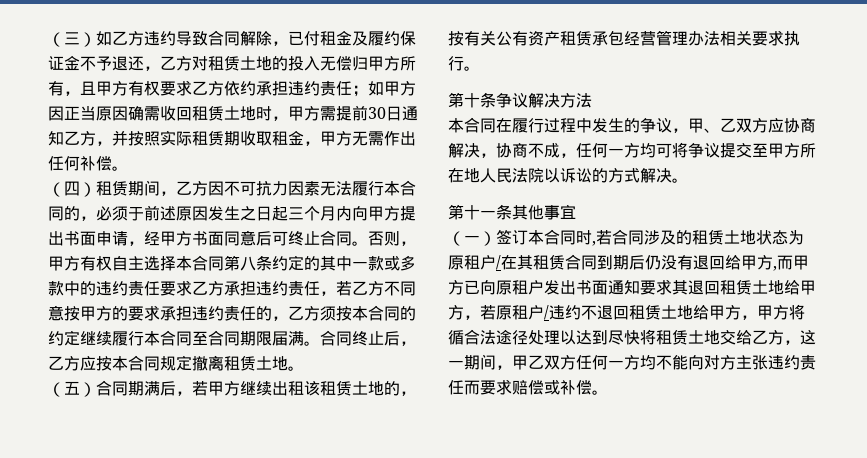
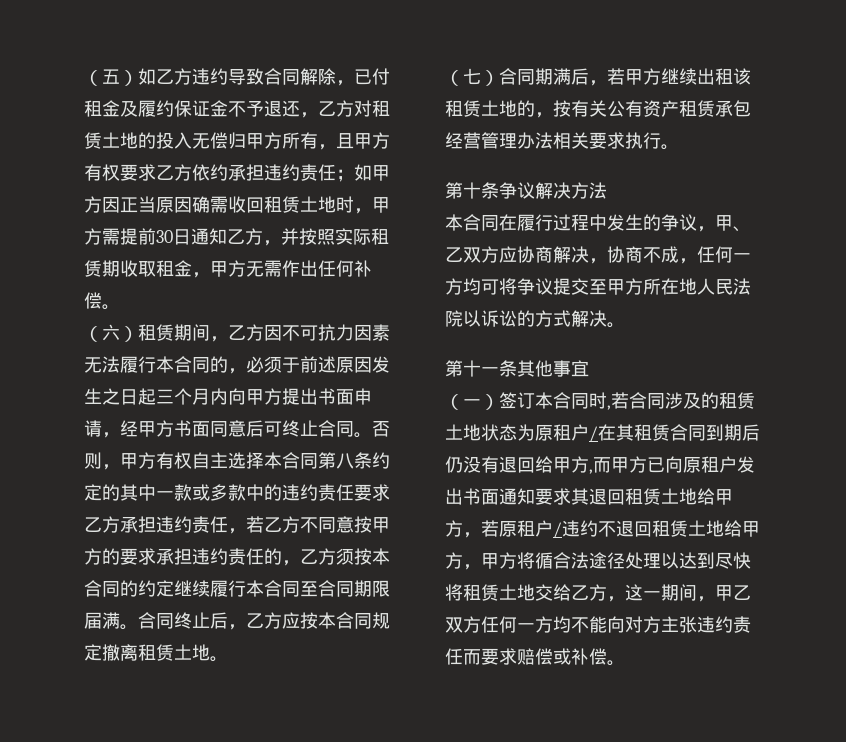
- （三）如乙方违约导致合同解除，已付租金及履约保证金不予退还，乙方对租赁土地的投入无偿归甲方所有，且甲方有权要求乙方依约承担违约责任；如甲方因正当原因确需收回租赁土地时，甲方需提前30日通知乙方，并按照实际租赁期收取租金，甲方无需作出任何补偿。
+ （五）如乙方违约导致合同解除，已付租金及履约保证金不予退还，乙方对租赁土地的投入无偿归甲方所有，且甲方有权要求乙方依约承担违约责任；如甲方因正当原因确需收回租赁土地时，甲方需提前30日通知乙方，并按照实际租赁期收取租金，甲方无需作出任何补偿。
- （四）租赁期间，乙方因不可抗力因素无法履行本合同的，必须于前述原因发生之日起三个月内向甲方提出书面申请，经甲方书面同意后可终止合同。
+ （六）租赁期间，乙方因不可抗力因素无法履行本合同的，必须于前述原因发生之日起三个月内向甲方提出书面申请，经甲方书面同意后可终止合同。
- （五）合同期满后，若甲方继续出租该租赁土地的，按有关公有资产租赁承包经营管理办法相关要求执行。
+ （七）合同期满后，若甲方继续出租该租赁土地的，按有关公有资产租赁承包经营管理办法相关要求执行。

